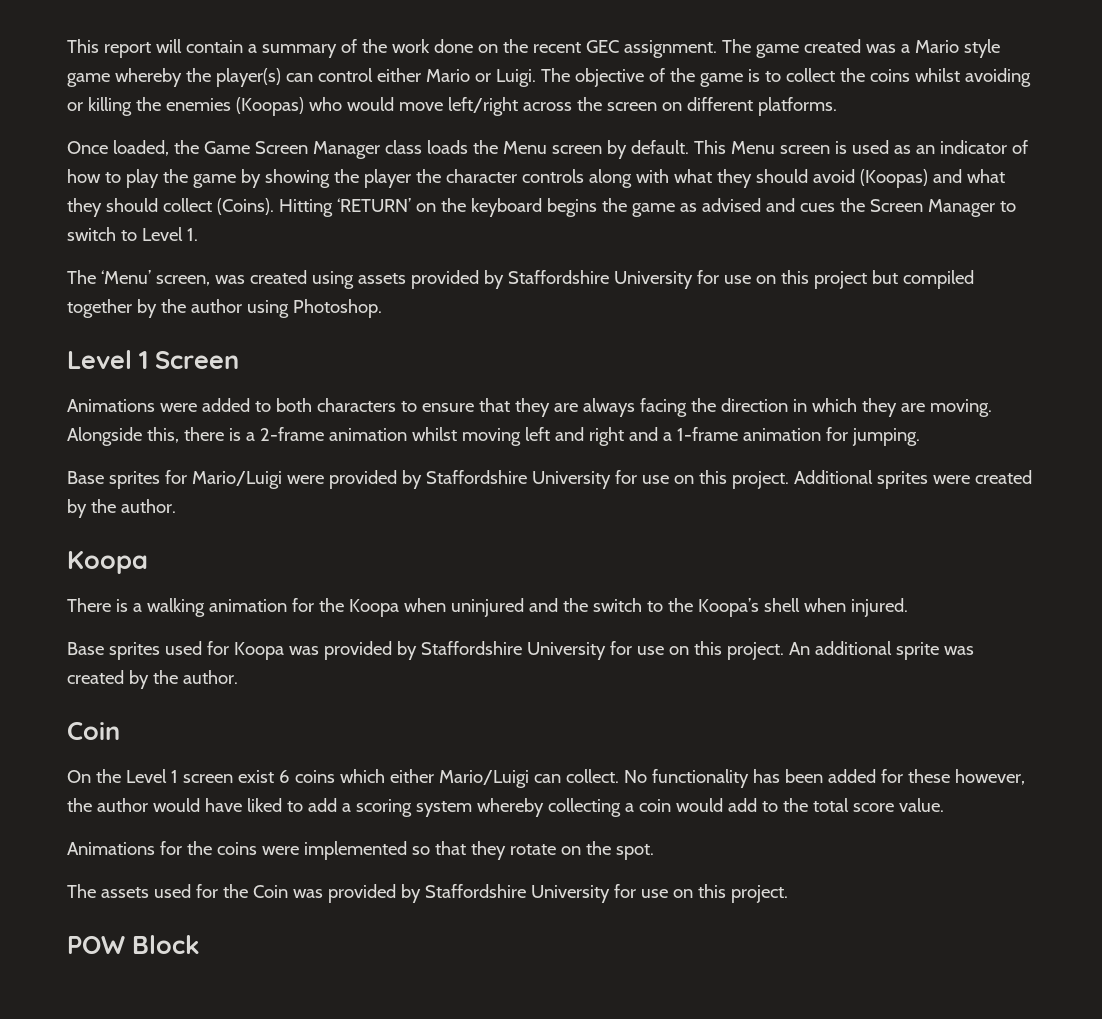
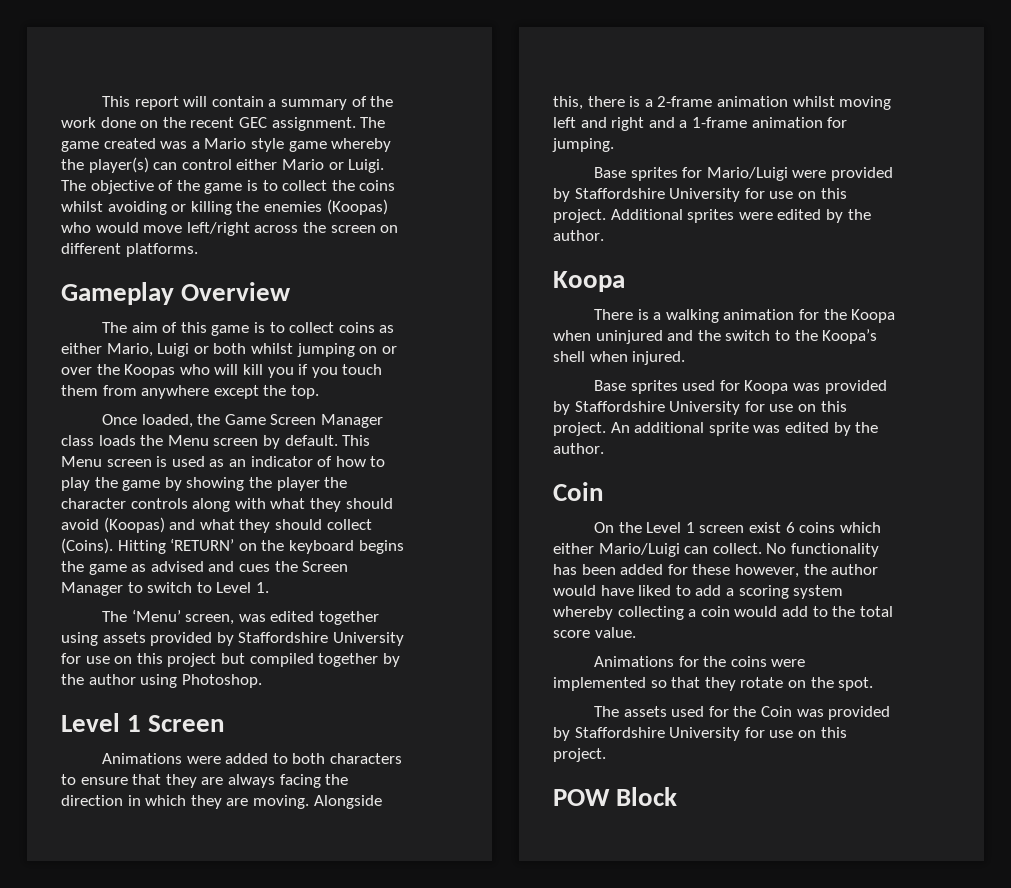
+ Gameplay Overview
+ The aim of this game is to collect coins as either Mario, Luigi or both whilst jumping on or over the Koopas who will kill you if you touch them from anywhere except the top.
- The ‘Menu’ screen, was created using assets provided by Staffordshire University for use on this project but compiled together by the author using Photoshop.
+ The ‘Menu’ screen, was edited together using assets provided by Staffordshire University for use on this project but compiled together by the author using Photoshop.
- Additional sprites were created by the author.
+ Additional sprites were edited by the author.
- An additional sprite was created by the author.
+ An additional sprite was edited by the author.

